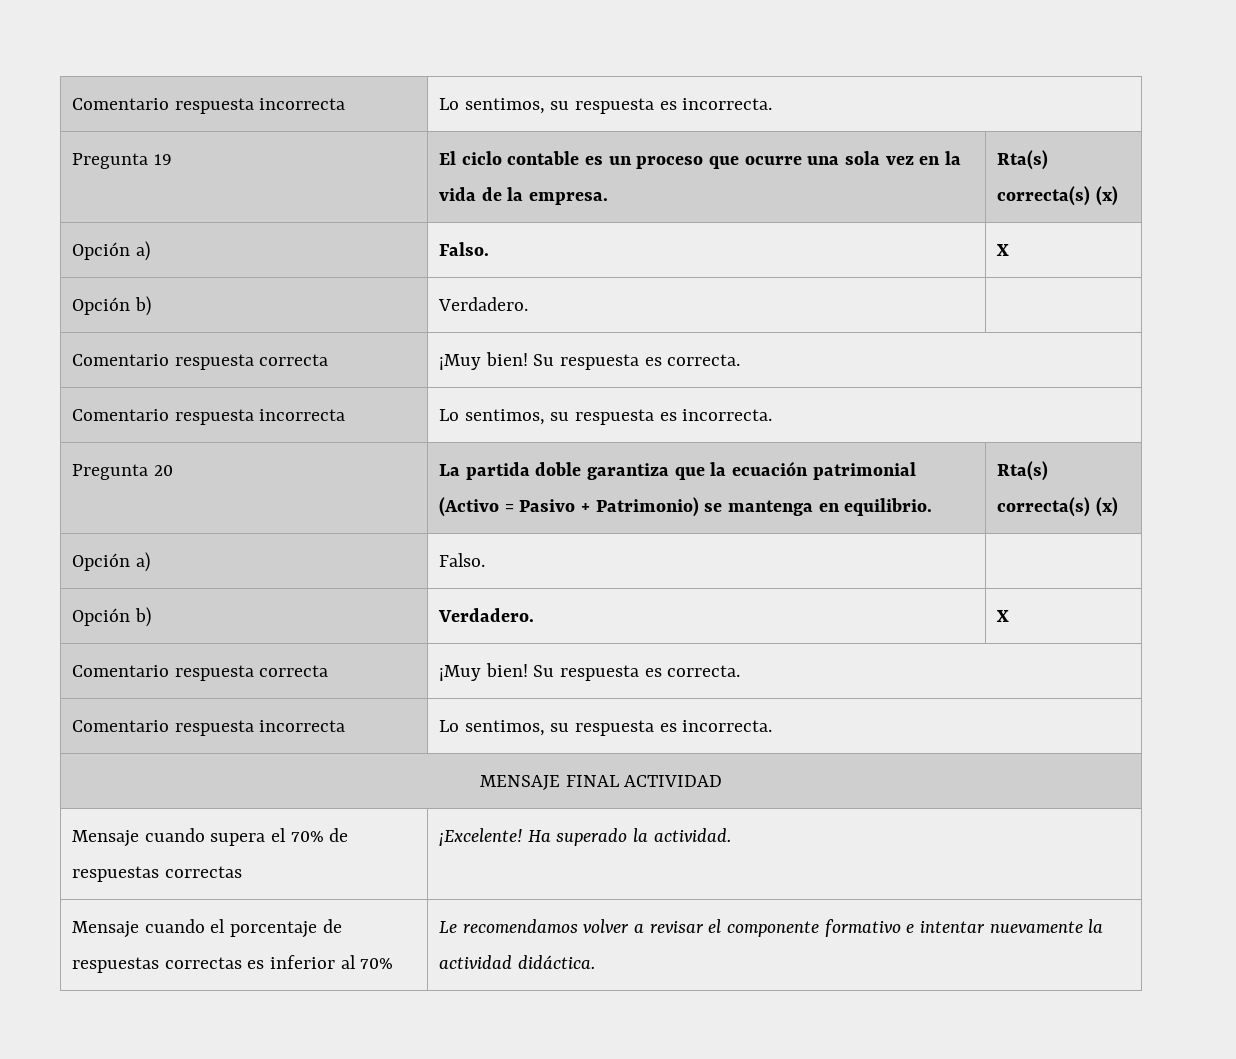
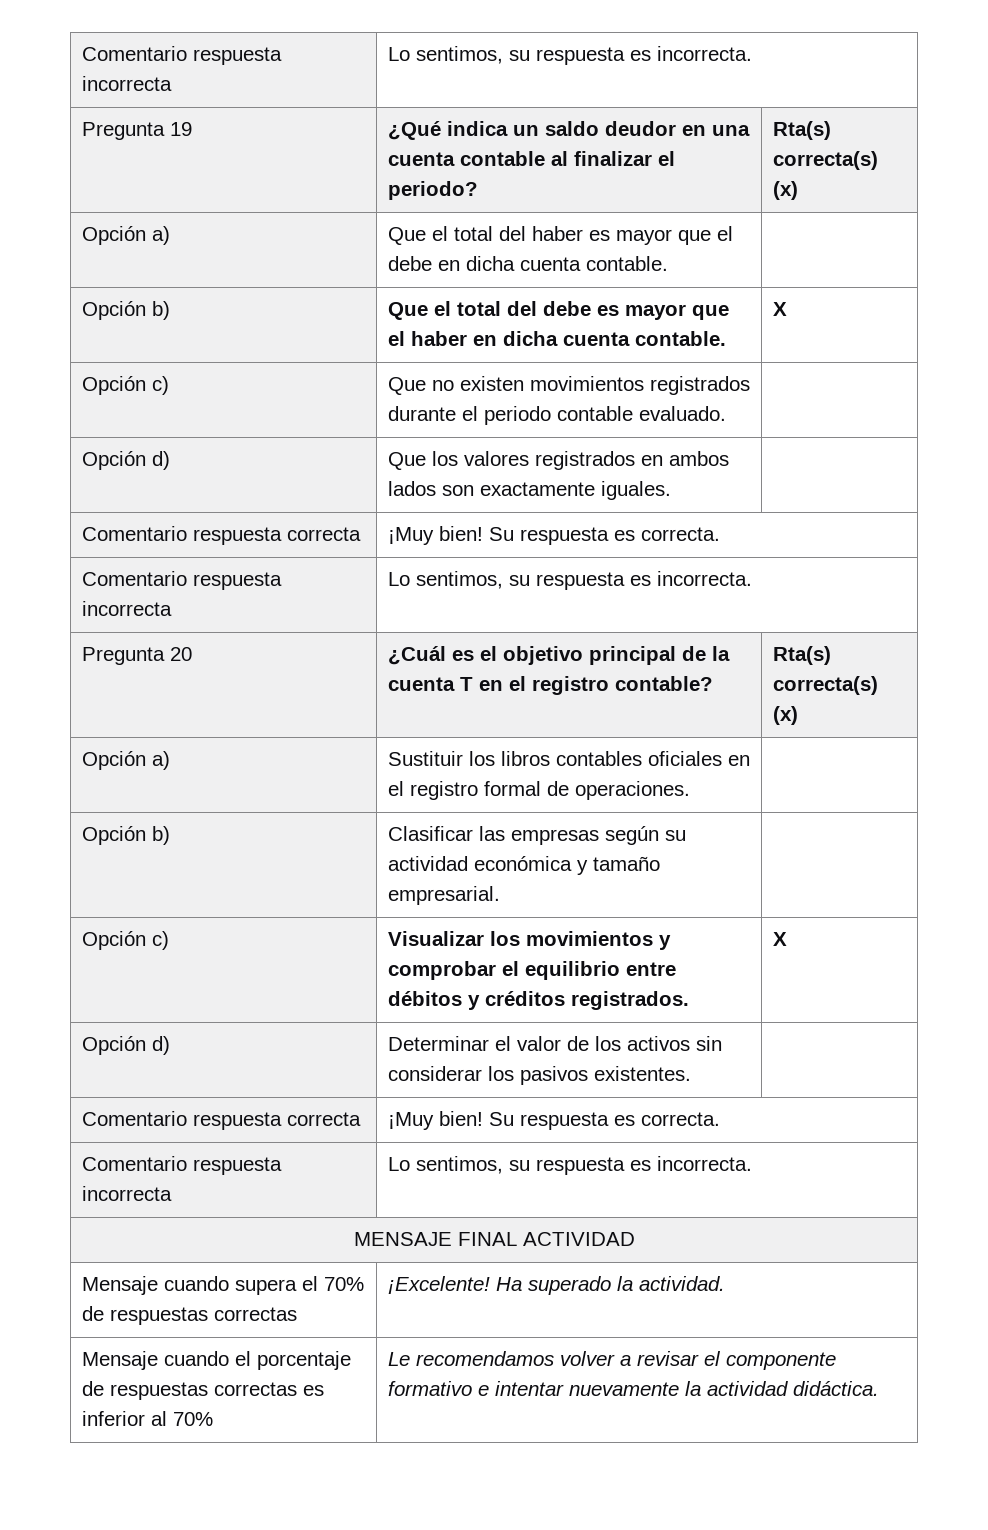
- Pregunta 19 | El ciclo contable es un proceso que ocurre una sola vez en la vida de la empresa. | Rta(s) correcta(s) (x)
- Opción a) | Falso. | X
- Opción b) | Verdadero. |
+ Pregunta 19 | ¿Qué indica un saldo deudor en una cuenta contable al finalizar el periodo? | Rta(s) correcta(s) (x)
+ Opción a) | Que el total del haber es mayor que el debe en dicha cuenta contable. |
+ Opción b) | Que el total del debe es mayor que el haber en dicha cuenta contable. | X
+ Opción c) | Que no existen movimientos registrados durante el periodo contable evaluado. |
+ Opción d) | Que los valores registrados en ambos lados son exactamente iguales. |
- Pregunta 20 | La partida doble garantiza que la ecuación patrimonial (Activo = Pasivo + Patrimonio) se mantenga en equilibrio. | Rta(s) correcta(s) (x)
- Opción a) | Falso. |
- Opción b) | Verdadero. | X
+ Pregunta 20 | ¿Cuál es el objetivo principal de la cuenta T en el registro contable? | Rta(s) correcta(s) (x)
+ Opción a) | Sustituir los libros contables oficiales en el registro formal de operaciones. |
+ Opción b) | Clasificar las empresas según su actividad económica y tamaño empresarial. |
+ Opción c) | Visualizar los movimientos y comprobar el equilibrio entre débitos y créditos registrados. | X
+ Opción d) | Determinar el valor de los activos sin considerar los pasivos existentes. |

